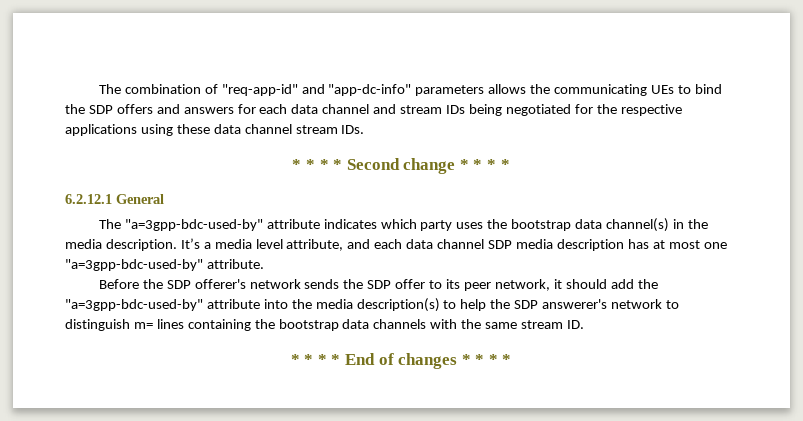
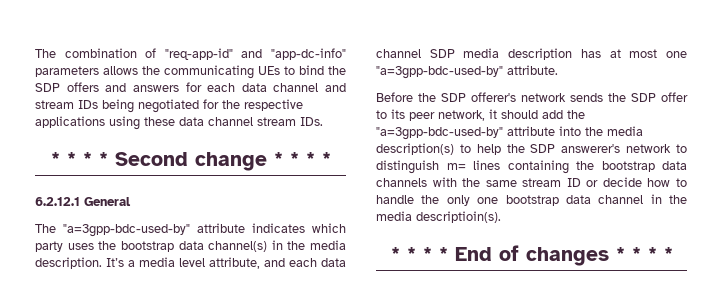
- Before the SDP offerer's network sends the SDP offer to its peer network, it should add the "a=3gpp-bdc-used-by" attribute into the media description(s) to help the SDP answerer's network to distinguish m= lines containing the bootstrap data channels with the same stream ID.
+ Before the SDP offerer's network sends the SDP offer to its peer network, it should add the "a=3gpp-bdc-used-by" attribute into the media description(s) to help the SDP answerer's network to distinguish m= lines containing the bootstrap data channels with the same stream ID or decide how to handle the only one bootstrap data channel in the media descriptioin(s).

